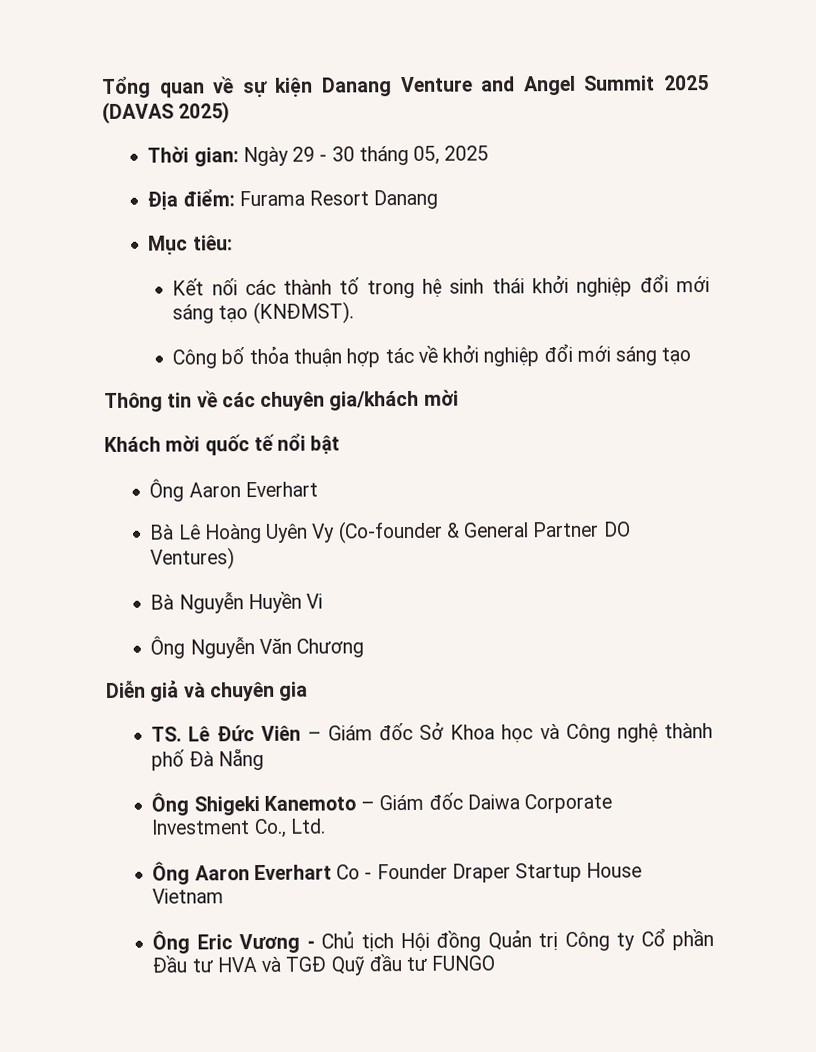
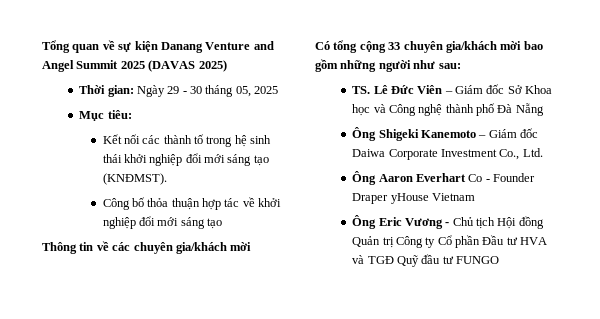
- Địa điểm: Furama Resort Danang
- Khách mời quốc tế nổi bật
- Ông Aaron Everhart
- Bà Lê Hoàng Uyên Vy (Co-founder & General Partner DO Ventures)
- Bà Nguyễn Huyền Vi
- Ông Nguyễn Văn Chương
- Diễn giả và chuyên gia
+ Có tổng cộng 33 chuyên gia/khách mời bao gồm những người như sau:
- Ông Aaron Everhart Co - Founder Draper Startup House Vietnam
+ Ông Aaron Everhart Co - Founder Draper yHouse Vietnam

